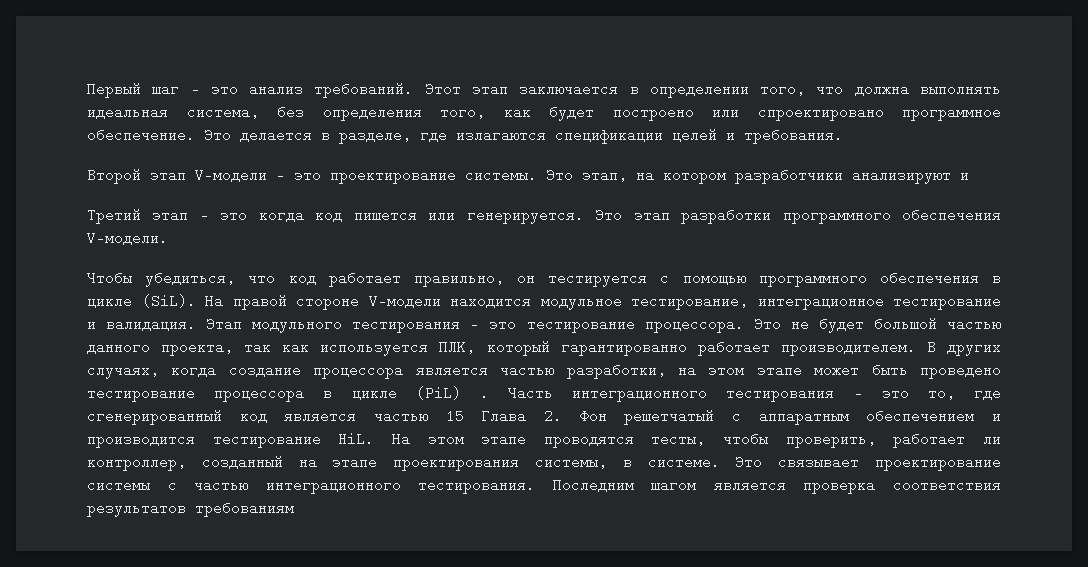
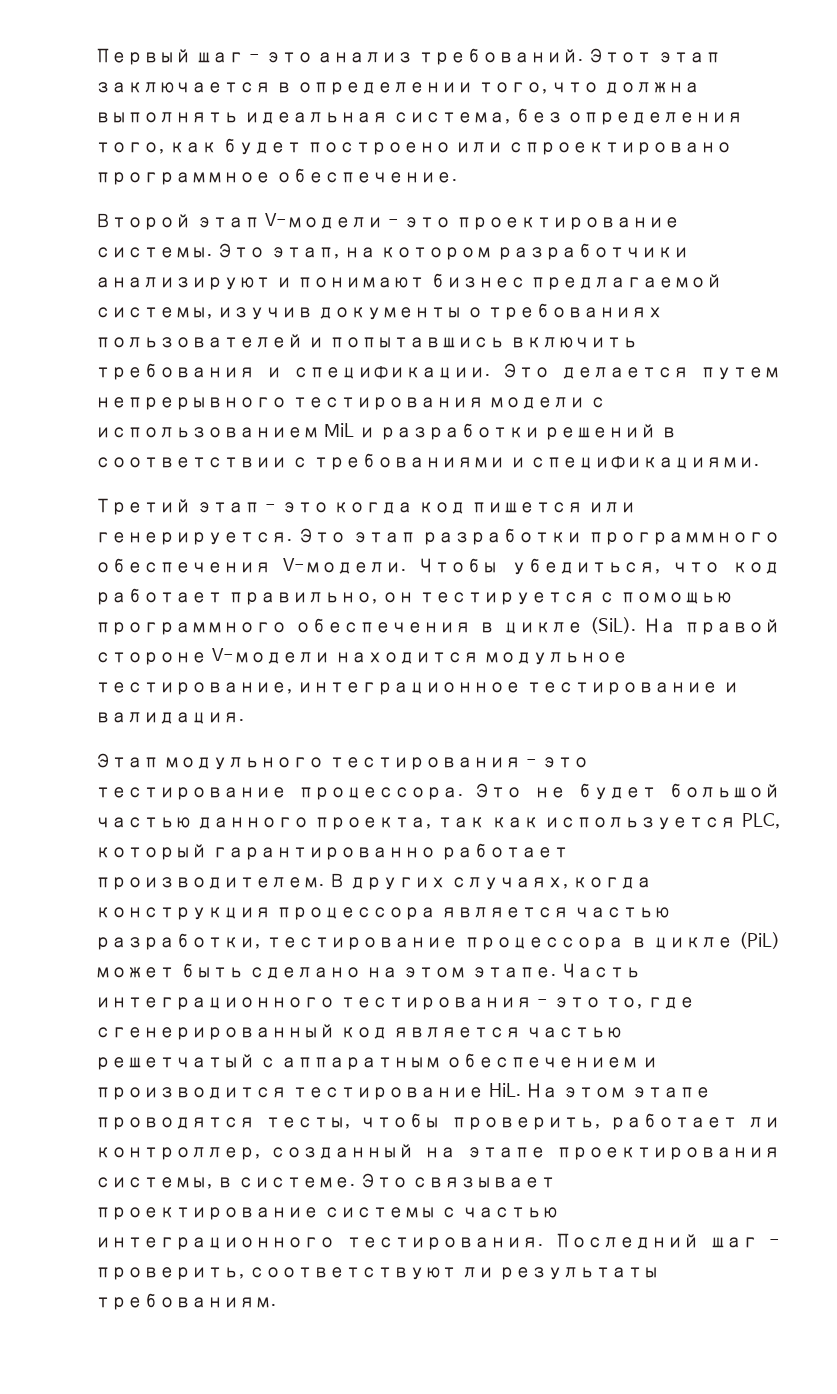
- Это делается в разделе, где излагаются спецификации целей и требования.
- Это этап, на котором разработчики анализируют и
+ Это этап, на котором разработчики анализируют и понимают бизнес предлагаемой системы, изучив документы о требованиях пользователей и попытавшись включить требования и спецификации. Это делается путем непрерывного тестирования модели с использованием MiL и разработки решений в соответствии с требованиями и спецификациями.
- Это этап разработки программного обеспечения V-модели.
- Чтобы убедиться, что код работает правильно, он тестируется с помощью программного обеспечения в цикле (SiL).
+ Это этап разработки программного обеспечения V-модели. Чтобы убедиться, что код работает правильно, он тестируется с помощью программного обеспечения в цикле (SiL).
- На правой стороне V-модели находится модульное тестирование, интеграционное тестирование и валидация. Этап модульного тестирования - это тестирование процессора.
+ На правой стороне V-модели находится модульное тестирование, интеграционное тестирование и валидация.
+ Этап модульного тестирования - это тестирование процессора.
- Это не будет большой частью данного проекта, так как используется ПЛК, который гарантированно работает производителем.
+ Это не будет большой частью данного проекта, так как используется PLC, который гарантированно работает производителем.
- В других случаях, когда создание процессора является частью разработки, на этом этапе может быть проведено тестирование процессора в цикле (PiL) .
+ В других случаях, когда конструкция процессора является частью разработки, тестирование процессора в цикле (PiL) может быть сделано на этом этапе.
- Часть интеграционного тестирования - это то, где сгенерированный код является частью 15 Глава 2. Фон решетчатый с аппаратным обеспечением и производится тестирование HiL. На этом этапе проводятся тесты, чтобы проверить, работает ли контроллер, созданный на этапе проектирования системы, в системе.
+ Часть интеграционного тестирования - это то, где сгенерированный код является частью решетчатый с аппаратным обеспечением и производится тестирование HiL. На этом этапе проводятся тесты, чтобы проверить, работает ли контроллер, созданный на этапе проектирования системы, в системе.
- Последним шагом является проверка соответствия результатов требованиям
+ Последний шаг - проверить, соответствуют ли результаты требованиям.

